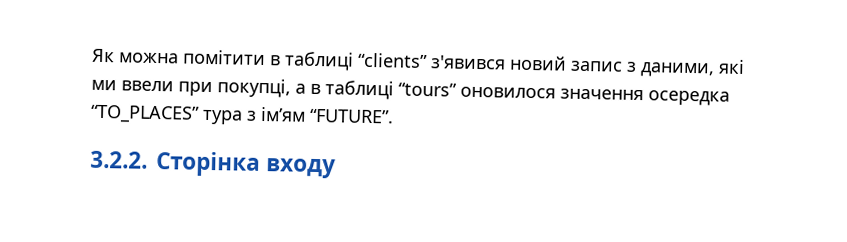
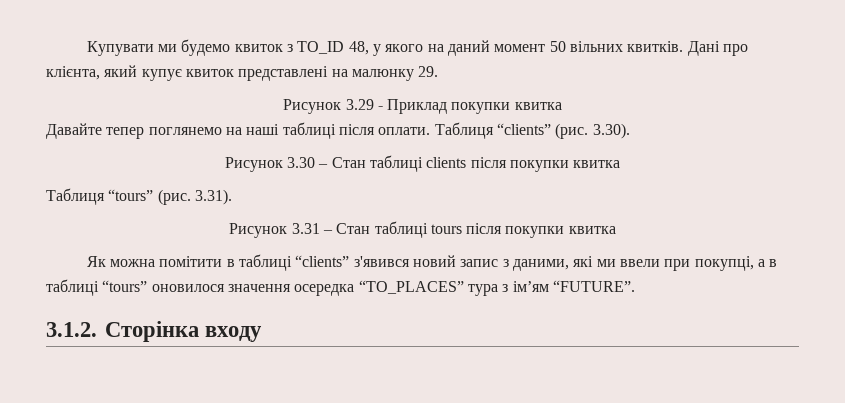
+ Купувати ми будемо квиток з TO_ID 48, у якого на даний момент 50 вільних квитків. Дані про клієнта, який купує квиток представлені на малюнку 29.
+ Рисунок 3.29 - Приклад покупки квитка
+ Давайте тепер поглянемо на наші таблиці після оплати. Таблиця “clients” (рис. 3.30).
+ Рисунок 3.30 – Стан таблиці clients після покупки квитка
+ Таблиця “tours” (рис. 3.31).
+ Рисунок 3.31 – Стан таблиці tours після покупки квитка
- 3.2.2. Сторінка входу
+ 3.1.2. Сторінка входу

